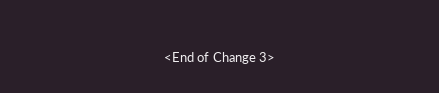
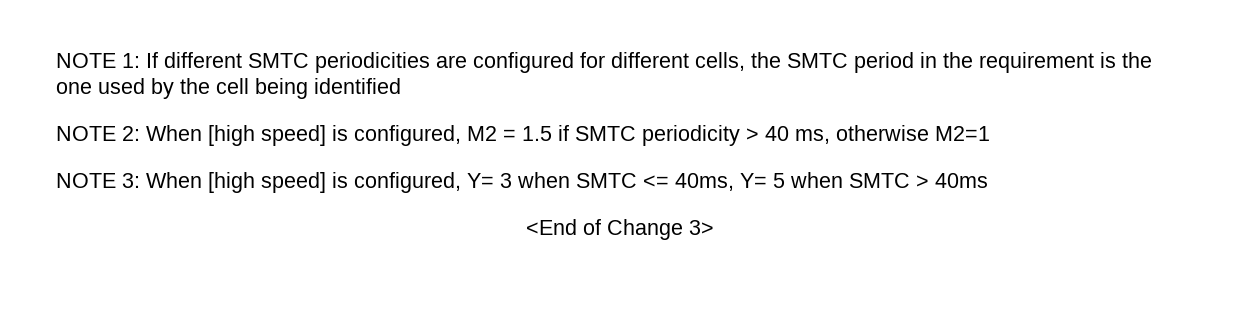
+ NOTE 1: If different SMTC periodicities are configured for different cells, the SMTC period in the requirement is the one used by the cell being identified
+ NOTE 2: When [high speed] is configured, M2 = 1.5 if SMTC periodicity > 40 ms, otherwise M2=1
+ NOTE 3: When [high speed] is configured, Y= 3 when SMTC <= 40ms, Y= 5 when SMTC > 40ms

